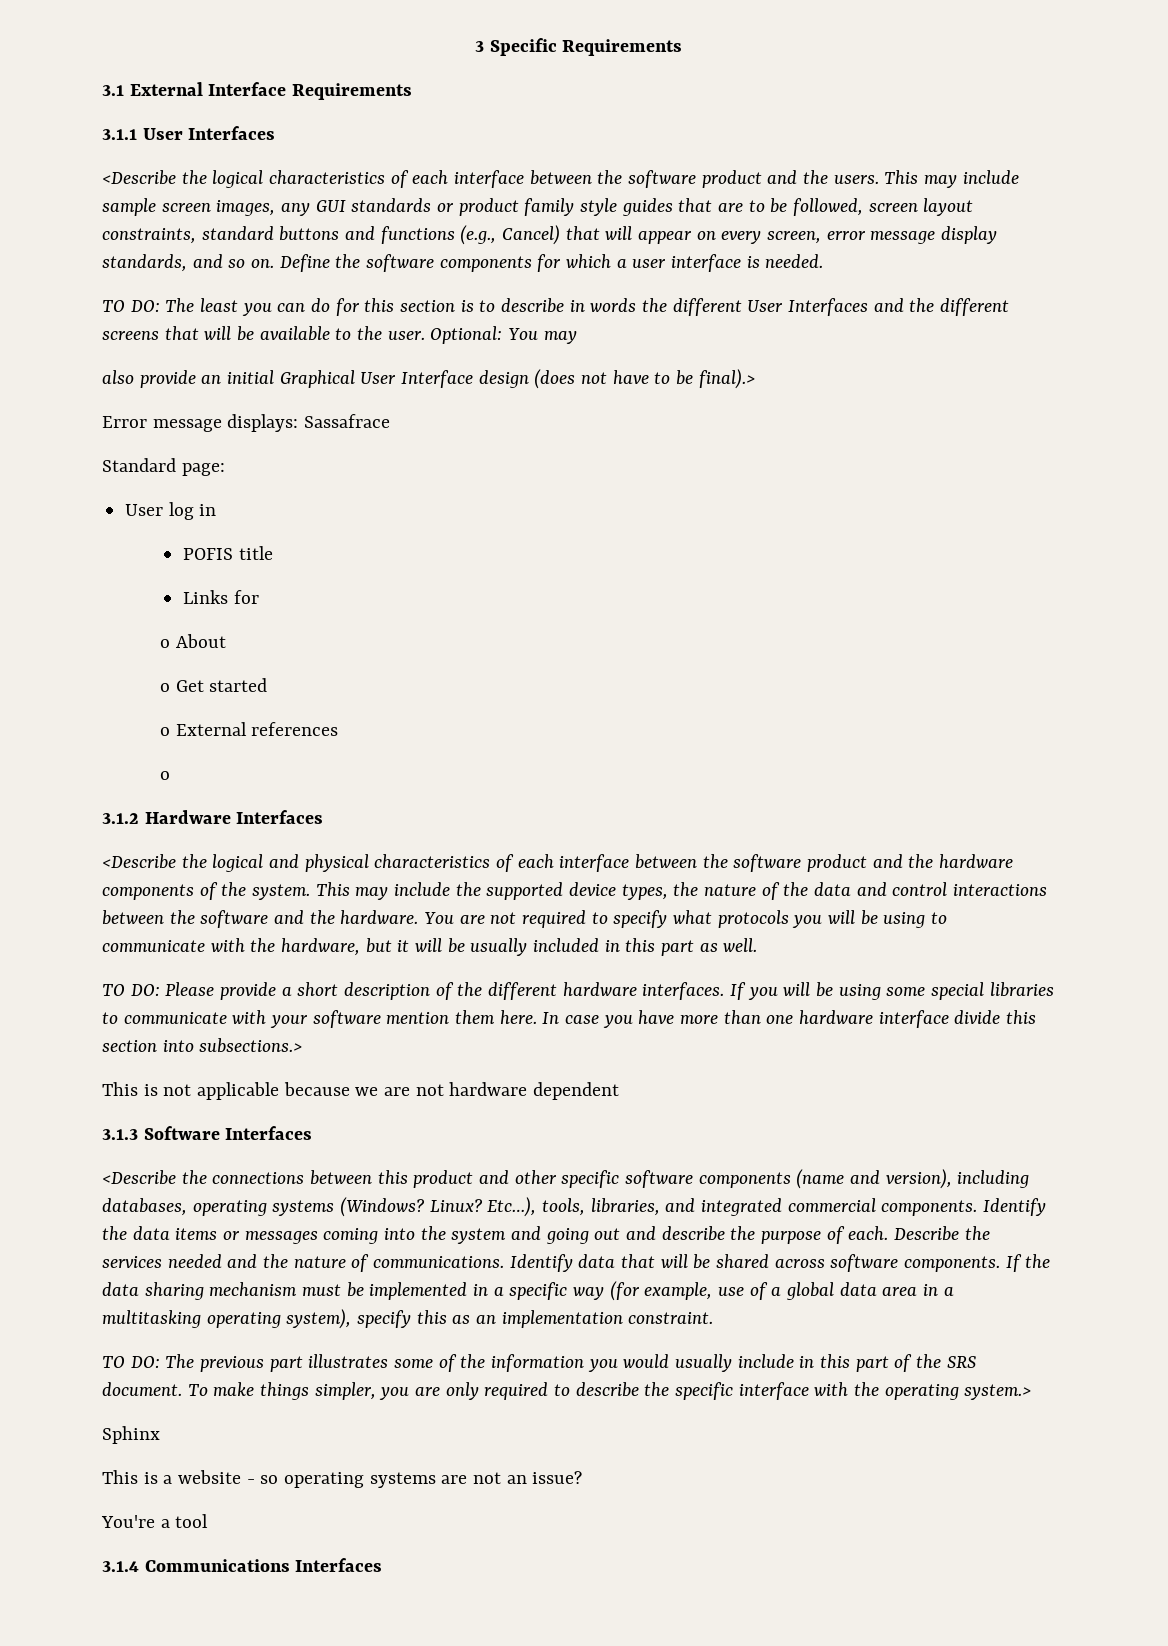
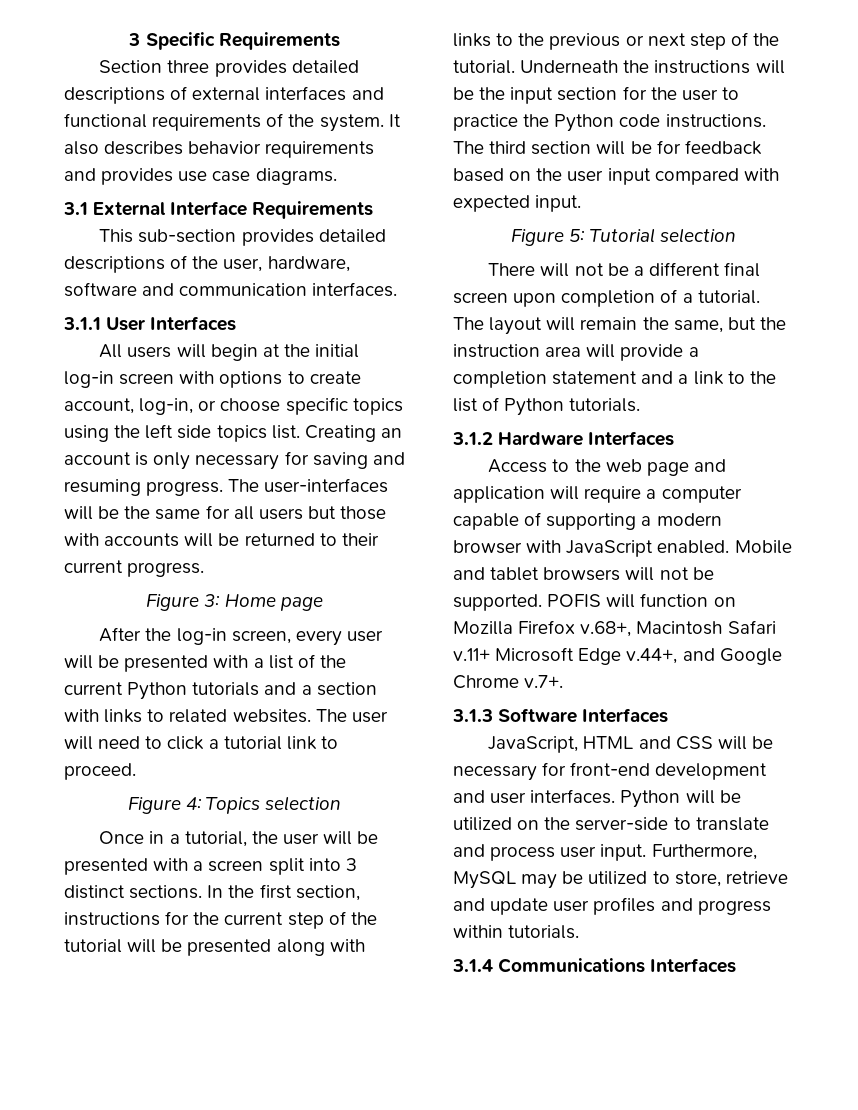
+ Section three provides detailed descriptions of external interfaces and functional requirements of the system. It also describes behavior requirements and provides use case diagrams.
  3.1 External Interface Requirements
+ This sub-section provides detailed descriptions of the user, hardware, software and communication interfaces.
  3.1.1 User Interfaces
- <Describe the logical characteristics of each interface between the software product and the users. This may include sample screen images, any GUI standards or product family style guides that are to be followed, screen layout constraints, standard buttons and functions (e.g., Cancel) that will appear on every screen, error message display standards, and so on. Define the software components for which a user interface is needed.
- TO DO: The least you can do for this section is to describe in words the different User Interfaces and the different screens that will be available to the user. Optional: You may
- also provide an initial Graphical User Interface design (does not have to be final).>
- Error message displays: Sassafrace
- Standard page:
- User log in
- POFIS title
- Links for
- o About
- o Get started
- o External references
- o
+ All users will begin at the initial log-in screen with options to create account, log-in, or choose specific topics using the left side topics list. Creating an account is only necessary for saving and resuming progress. The user-interfaces will be the same for all users but those with accounts will be returned to their current progress.
+ Figure 3: Home page
+ After the log-in screen, every user will be presented with a list of the current Python tutorials and a section with links to related websites. The user will need to click a tutorial link to proceed.
+ Figure 4: Topics selection
+ Once in a tutorial, the user will be presented with a screen split into 3 distinct sections. In the first section, instructions for the current step of the tutorial will be presented along with links to the previous or next step of the tutorial. Underneath the instructions will be the input section for the user to practice the Python code instructions. The third section will be for feedback based on the user input compared with expected input.
+ Figure 5: Tutorial selection
+ There will not be a different final screen upon completion of a tutorial. The layout will remain the same, but the instruction area will provide a completion statement and a link to the list of Python tutorials.
  3.1.2 Hardware Interfaces
- <Describe the logical and physical characteristics of each interface between the software product and the hardware components of the system. This may include the supported device types, the nature of the data and control interactions between the software and the hardware. You are not required to specify what protocols you will be using to communicate with the hardware, but it will be usually included in this part as well.
- TO DO: Please provide a short description of the different hardware interfaces. If you will be using some special libraries to communicate with your software mention them here. In case you have more than one hardware interface divide this section into subsections.>
- This is not applicable because we are not hardware dependent
+ Access to the web page and application will require a computer capable of supporting a modern browser with JavaScript enabled. Mobile and tablet browsers will not be supported. POFIS will function on Mozilla Firefox v.68+, Macintosh Safari v.11+ Microsoft Edge v.44+, and Google Chrome v.7+.
  3.1.3 Software Interfaces
- <Describe the connections between this product and other specific software components (name and version), including databases, operating systems (Windows? Linux? Etc…), tools, libraries, and integrated commercial components. Identify the data items or messages coming into the system and going out and describe the purpose of each. Describe the services needed and the nature of communications. Identify data that will be shared across software components. If the data sharing mechanism must be implemented in a specific way (for example, use of a global data area in a multitasking operating system), specify this as an implementation constraint.
- TO DO: The previous part illustrates some of the information you would usually include in this part of the SRS document. To make things simpler, you are only required to describe the specific interface with the operating system.>
- Sphinx
- This is a website - so operating systems are not an issue?
- You're a tool
+ JavaScript, HTML and CSS will be necessary for front-end development and user interfaces. Python will be utilized on the server-side to translate and process user input. Furthermore, MySQL may be utilized to store, retrieve and update user profiles and progress within tutorials.

